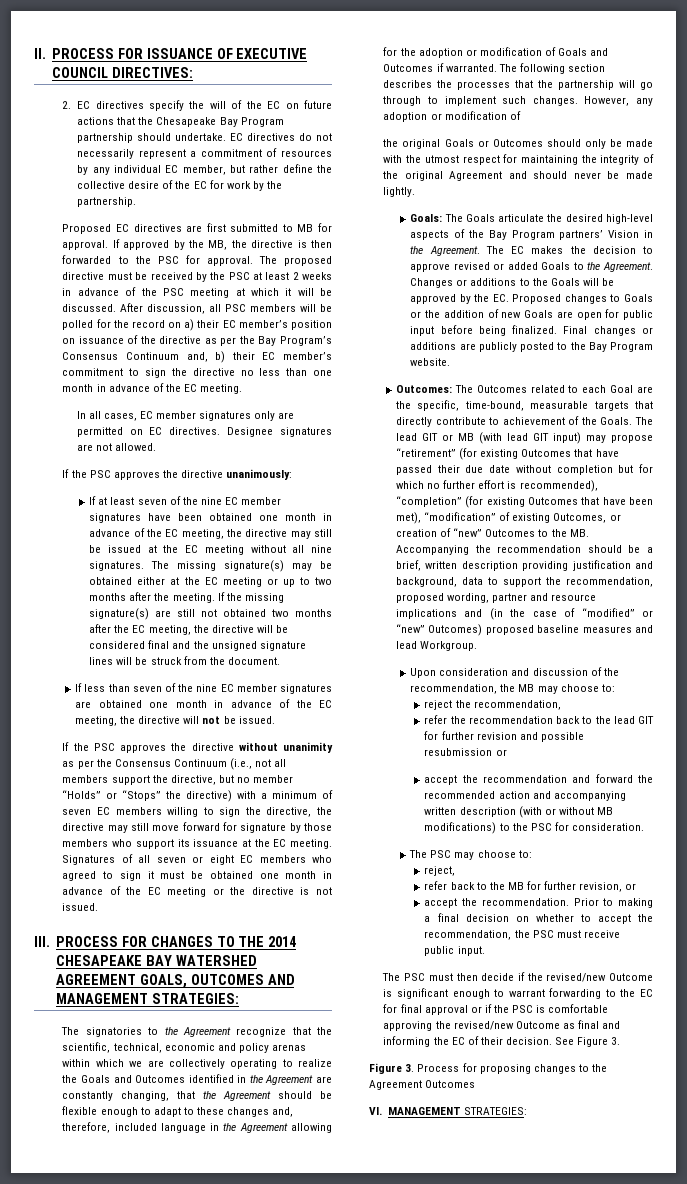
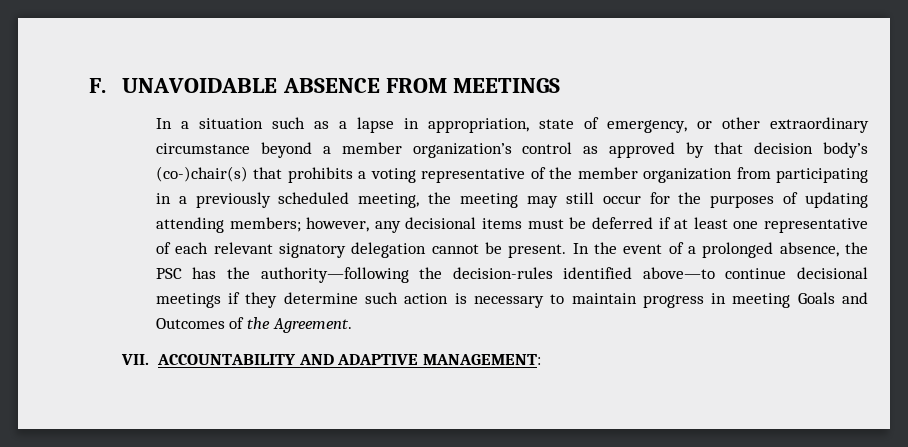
- II. PROCESS FOR ISSUANCE OF EXECUTIVE COUNCIL DIRECTIVES:
- 2. EC directives specify the will of the EC on future actions that the Chesapeake Bay Program partnership should undertake. EC directives do not necessarily represent a commitment of resources by any individual EC member, but rather define the collective desire of the EC for work by the partnership.
- Proposed EC directives are first submitted to MB for approval. If approved by the MB, the directive is then forwarded to the PSC for approval. The proposed directive must be received by the PSC at least 2 weeks in advance of the PSC meeting at which it will be discussed. After discussion, all PSC members will be polled for the record on a) their EC member’s position on issuance of the directive as per the Bay Program’s Consensus Continuum and, b) their EC member’s commitment to sign the directive no less than one month in advance of the EC meeting.
- In all cases, EC member signatures only are permitted on EC directives. Designee signatures are not allowed.
- If the PSC approves the directive unanimously:
- If at least seven of the nine EC member signatures have been obtained one month in advance of the EC meeting, the directive may still be issued at the EC meeting without all nine signatures. The missing signature(s) may be obtained either at the EC meeting or up to two months after the meeting. If the missing signature(s) are still not obtained two months after the EC meeting, the directive will be considered final and the unsigned signature lines will be struck from the document.
- If less than seven of the nine EC member signatures are obtained one month in advance of the EC meeting, the directive will not be issued.
- If the PSC approves the directive without unanimity as per the Consensus Continuum (i.e., not all members support the directive, but no member “Holds” or “Stops” the directive) with a minimum of seven EC members willing to sign the directive, the directive may still move forward for signature by those members who support its issuance at the EC meeting. Signatures of all seven or eight EC members who agreed to sign it must be obtained one month in advance of the EC meeting or the directive is not issued.
- III. PROCESS FOR CHANGES TO THE 2014 CHESAPEAKE BAY WATERSHED AGREEMENT GOALS, OUTCOMES AND MANAGEMENT STRATEGIES:
- The signatories to the Agreement recognize that the scientific, technical, economic and policy arenas within which we are collectively operating to realize the Goals and Outcomes identified in the Agreement are constantly changing, that the Agreement should be flexible enough to adapt to these changes and, therefore, included language in the Agreement allowing for the adoption or modification of Goals and Outcomes if warranted. The following section describes the processes that the partnership will go through to implement such changes. However, any adoption or modification of
- the original Goals or Outcomes should only be made with the utmost respect for maintaining the integrity of the original Agreement and should never be made lightly.
- Goals: The Goals articulate the desired high-level aspects of the Bay Program partners’ Vision in the Agreement. The EC makes the decision to approve revised or added Goals to the Agreement. Changes or additions to the Goals will be approved by the EC. Proposed changes to Goals or the addition of new Goals are open for public input before being finalized. Final changes or additions are publicly posted to the Bay Program website.
- Outcomes: The Outcomes related to each Goal are the specific, time-bound, measurable targets that directly contribute to achievement of the Goals. The lead GIT or MB (with lead GIT input) may propose “retirement” (for existing Outcomes that have passed their due date without completion but for which no further effort is recommended), “completion” (for existing Outcomes that have been met), “modification” of existing Outcomes, or creation of “new” Outcomes to the MB. Accompanying the recommendation should be a brief, written description providing justification and background, data to support the recommendation, proposed wording, partner and resource implications and (in the case of “modified” or “new” Outcomes) proposed baseline measures and lead Workgroup.
- Upon consideration and discussion of the recommendation, the MB may choose to:
- reject the recommendation,
- refer the recommendation back to the lead GIT for further revision and possible resubmission or
- accept the recommendation and forward the recommended action and accompanying written description (with or without MB modifications) to the PSC for consideration.
- The PSC may choose to:
- reject,
- refer back to the MB for further revision, or
- accept the recommendation. Prior to making a final decision on whether to accept the recommendation, the PSC must receive public input.
- The PSC must then decide if the revised/new Outcome is significant enough to warrant forwarding to the EC for final approval or if the PSC is comfortable approving the revised/new Outcome as final and informing the EC of their decision. See Figure 3.
- Figure 3. Process for proposing changes to the Agreement Outcomes
- VI. MANAGEMENT STRATEGIES:
+ F. UNAVOIDABLE ABSENCE FROM MEETINGS
+ In a situation such as a lapse in appropriation, state of emergency, or other extraordinary circumstance beyond a member organization’s control as approved by that decision body’s (co-)chair(s) that prohibits a voting representative of the member organization from participating in a previously scheduled meeting, the meeting may still occur for the purposes of updating attending members; however, any decisional items must be deferred if at least one representative of each relevant signatory delegation cannot be present. In the event of a prolonged absence, the PSC has the authority—following the decision-rules identified above—to continue decisional meetings if they determine such action is necessary to maintain progress in meeting Goals and Outcomes of the Agreement.
+ VII. ACCOUNTABILITY AND ADAPTIVE MANAGEMENT:

